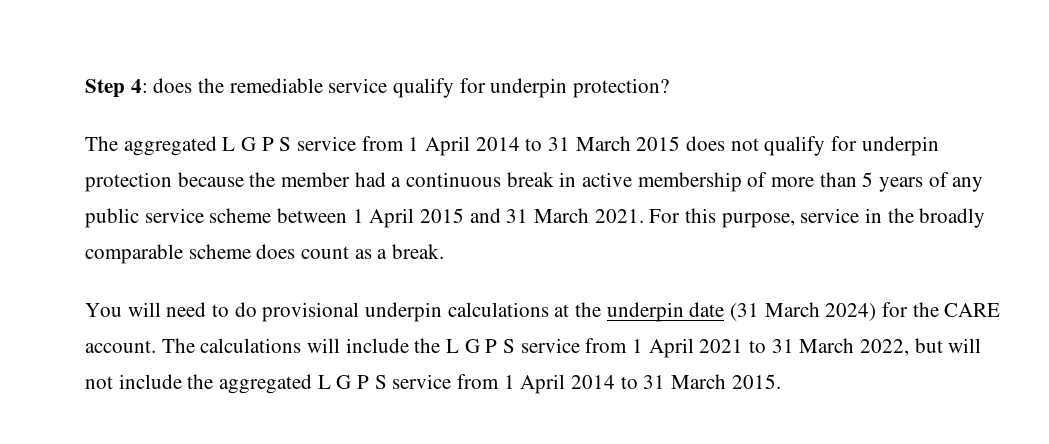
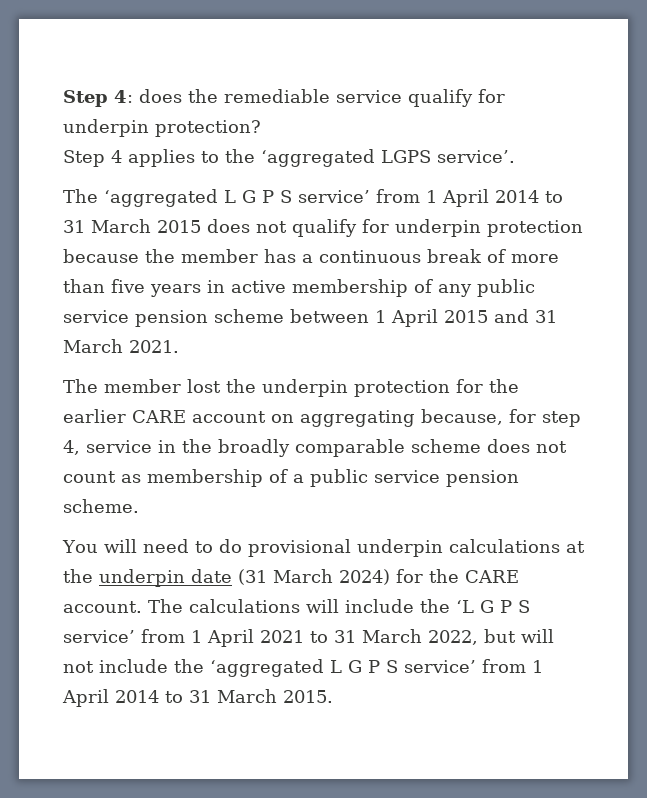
- The aggregated L G P S service from 1 April 2014 to 31 March 2015 does not qualify for underpin protection because the member had a continuous break in active membership of more than 5 years of any public service scheme between 1 April 2015 and 31 March 2021. For this purpose, service in the broadly comparable scheme does count as a break.
+ Step 4 applies to the ‘aggregated LGPS service’.
+ The ‘aggregated L G P S service’ from 1 April 2014 to 31 March 2015 does not qualify for underpin protection because the member has a continuous break of more than five years in active membership of any public service pension scheme between 1 April 2015 and 31 March 2021.
+ The member lost the underpin protection for the earlier CARE account on aggregating because, for step 4, service in the broadly comparable scheme does not count as membership of a public service pension scheme.
- The calculations will include the L G P S service from 1 April 2021 to 31 March 2022, but will not include the aggregated L G P S service from 1 April 2014 to 31 March 2015.
+ The calculations will include the ‘L G P S service’ from 1 April 2021 to 31 March 2022, but will not include the ‘aggregated L G P S service’ from 1 April 2014 to 31 March 2015.

